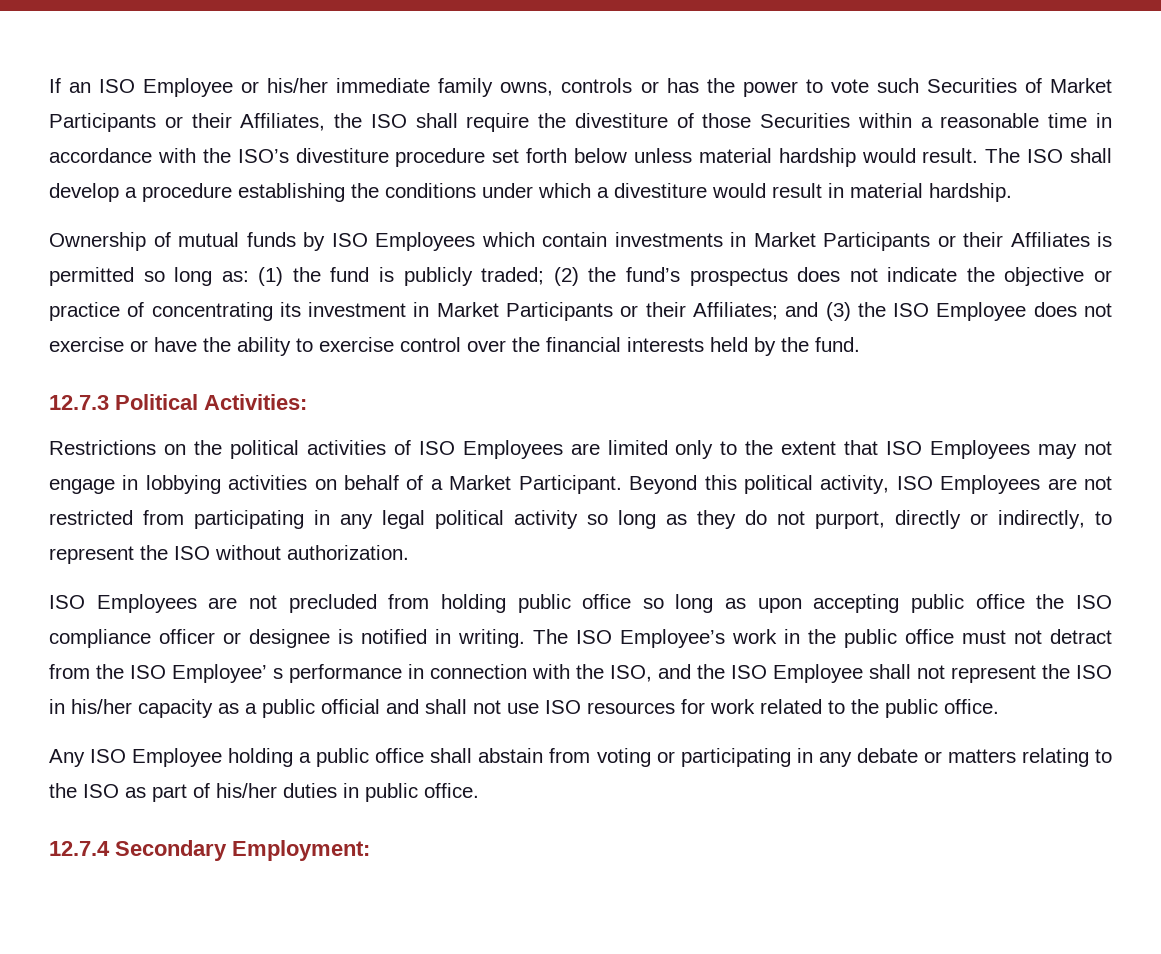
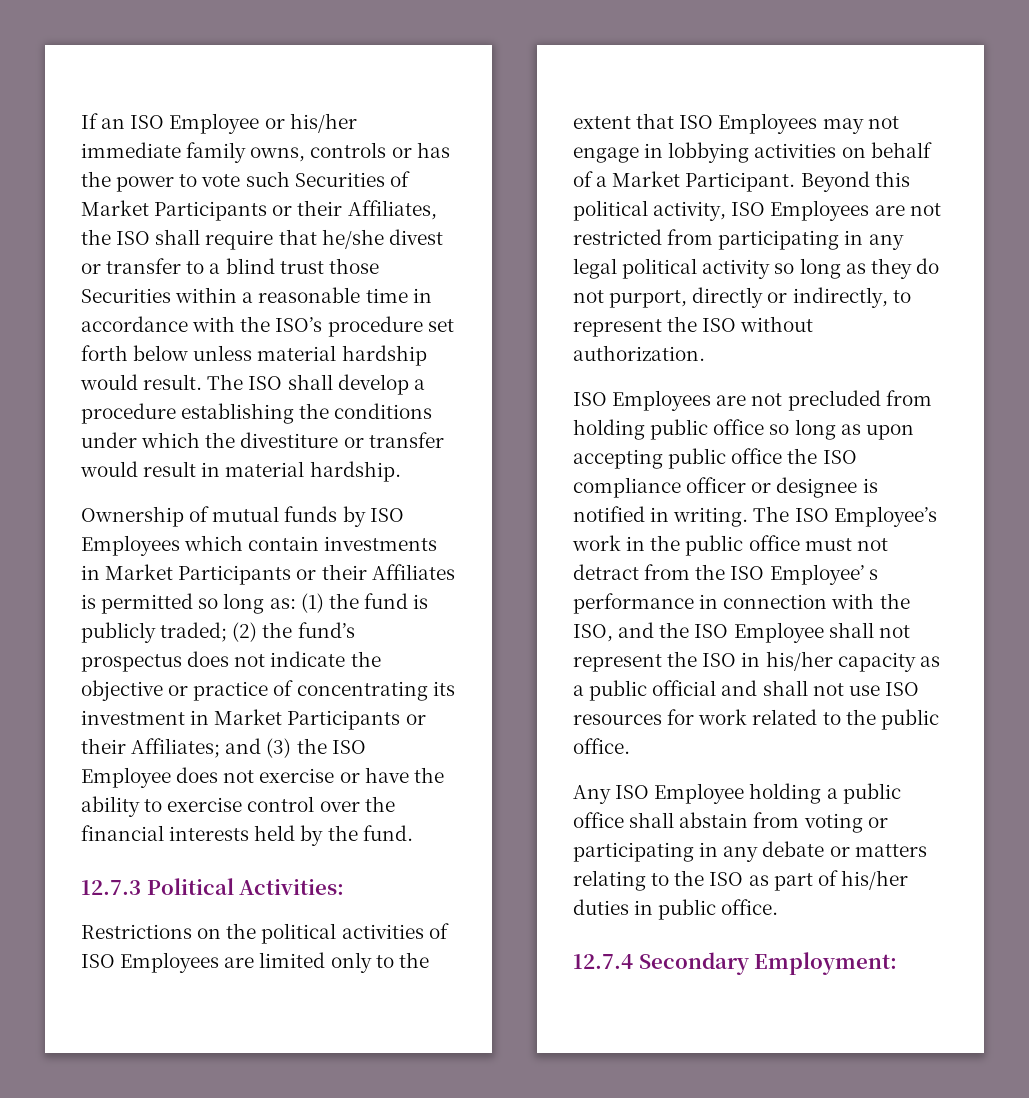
- If an ISO Employee or his/her immediate family owns, controls or has the power to vote such Securities of Market Participants or their Affiliates, the ISO shall require the divestiture of those Securities within a reasonable time in accordance with the ISO’s divestiture procedure set forth below unless material hardship would result.
+ If an ISO Employee or his/her immediate family owns, controls or has the power to vote such Securities of Market Participants or their Affiliates, the ISO shall require that he/she divest or transfer to a blind trust those Securities within a reasonable time in accordance with the ISO’s procedure set forth below unless material hardship would result.
- The ISO shall develop a procedure establishing the conditions under which a divestiture would result in material hardship.
+ The ISO shall develop a procedure establishing the conditions under which the divestiture or transfer would result in material hardship.

